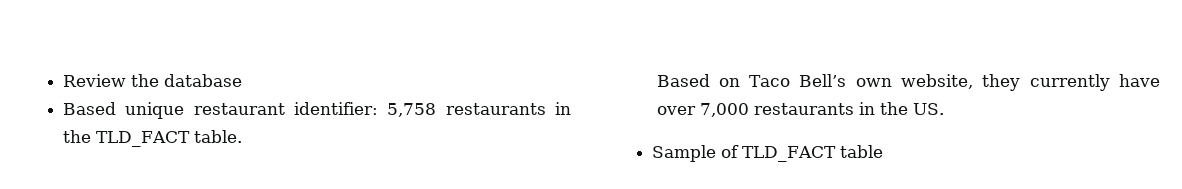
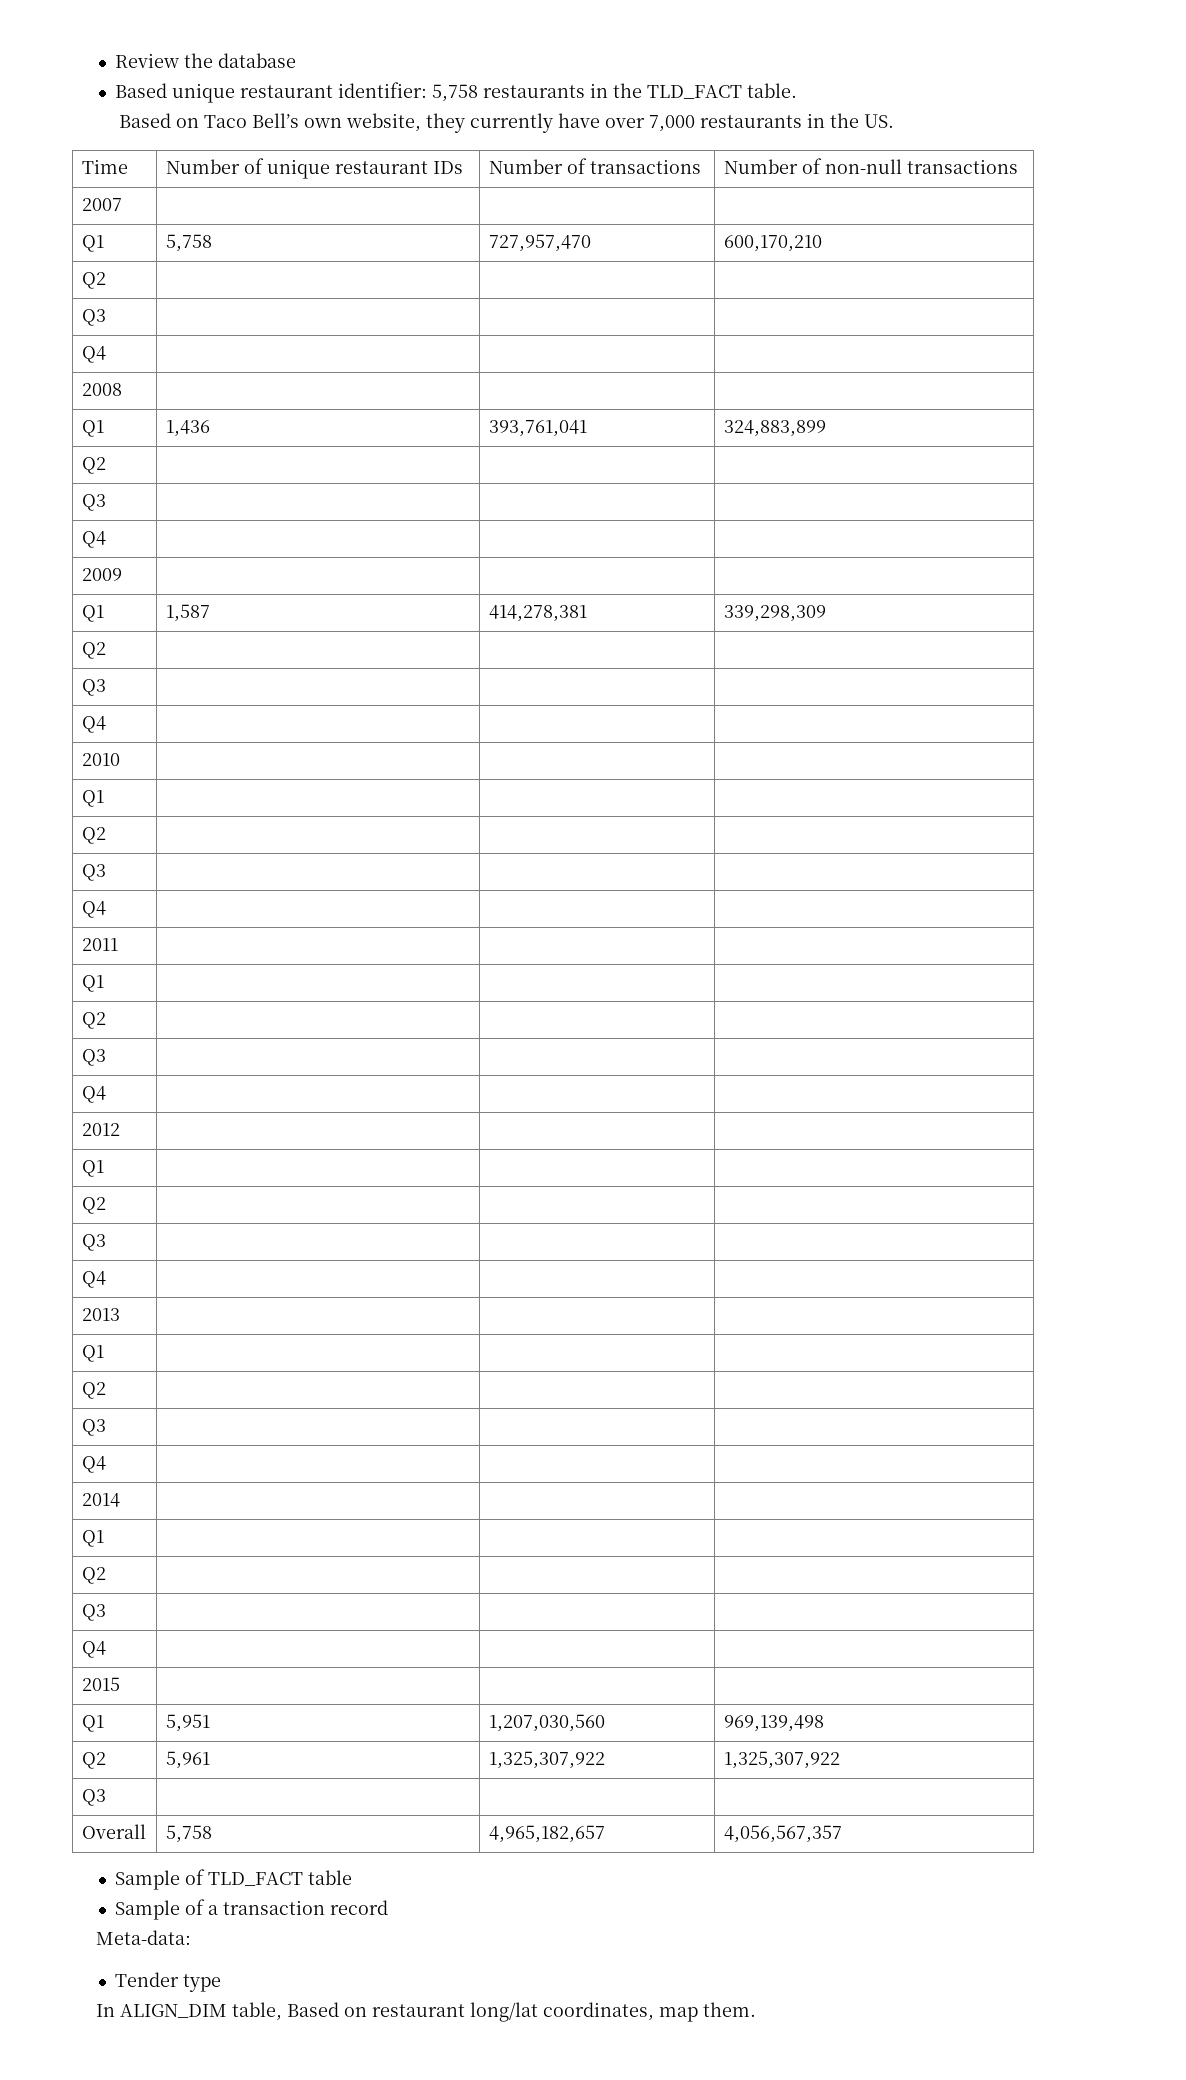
+ Time | Number of unique restaurant IDs | Number of transactions | Number of non-null transactions
+ 2007 | | |
+ Q1 | 5,758 | 727,957,470 | 600,170,210
+ Q2 | | |
+ Q3 | | |
+ Q4 | | |
+ 2008 | | |
+ Q1 | 1,436 | 393,761,041 | 324,883,899
+ Q2 | | |
+ Q3 | | |
+ Q4 | | |
+ 2009 | | |
+ Q1 | 1,587 | 414,278,381 | 339,298,309
+ Q2 | | |
+ Q3 | | |
+ Q4 | | |
+ 2010 | | |
+ Q1 | | |
+ Q2 | | |
+ Q3 | | |
+ Q4 | | |
+ 2011 | | |
+ Q1 | | |
+ Q2 | | |
+ Q3 | | |
+ Q4 | | |
+ 2012 | | |
+ Q1 | | |
+ Q2 | | |
+ Q3 | | |
+ Q4 | | |
+ 2013 | | |
+ Q1 | | |
+ Q2 | | |
+ Q3 | | |
+ Q4 | | |
+ 2014 | | |
+ Q1 | | |
+ Q2 | | |
+ Q3 | | |
+ Q4 | | |
+ 2015 | | |
+ Q1 | 5,951 | 1,207,030,560 | 969,139,498
+ Q2 | 5,961 | 1,325,307,922 | 1,325,307,922
+ Q3 | | |
+ Overall | 5,758 | 4,965,182,657 | 4,056,567,357
  Sample of TLD_FACT table
+ Sample of a transaction record
+ Meta-data:
+ Tender type
+ In ALIGN_DIM table, Based on restaurant long/lat coordinates, map them.

